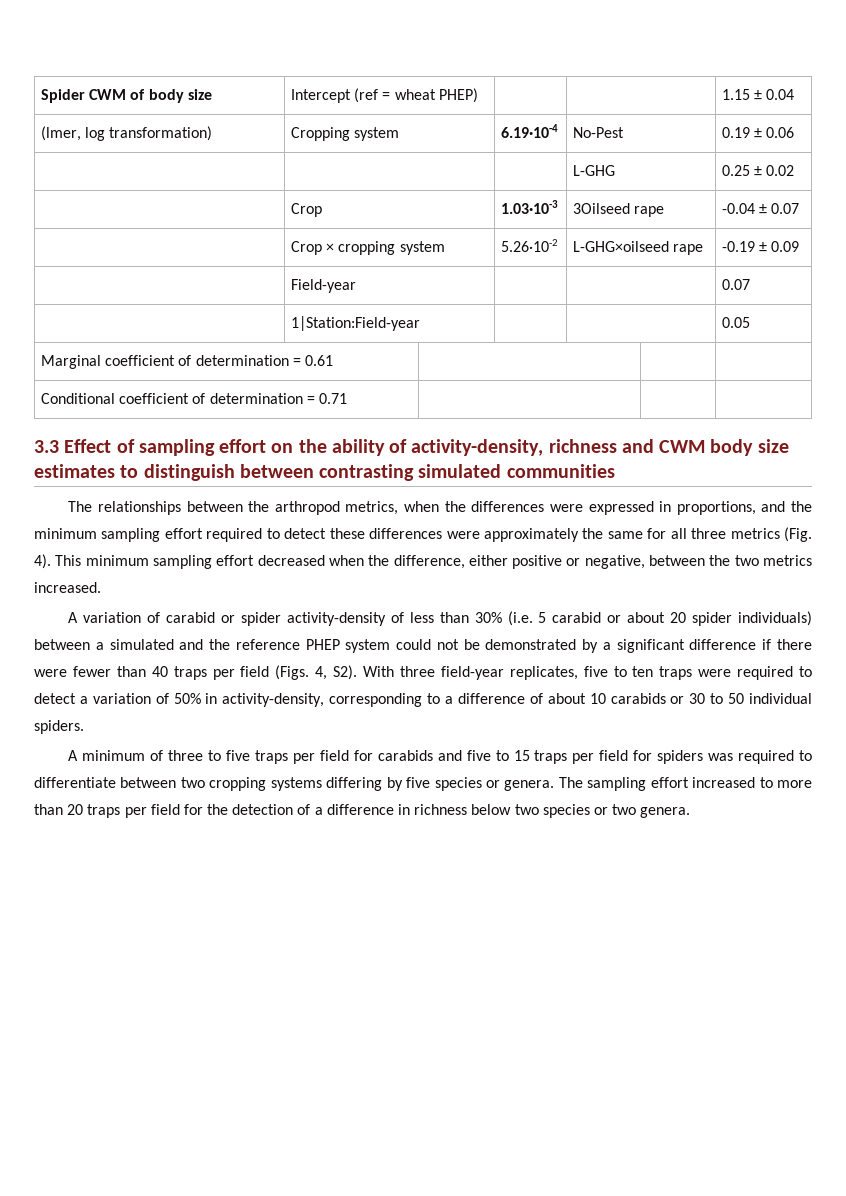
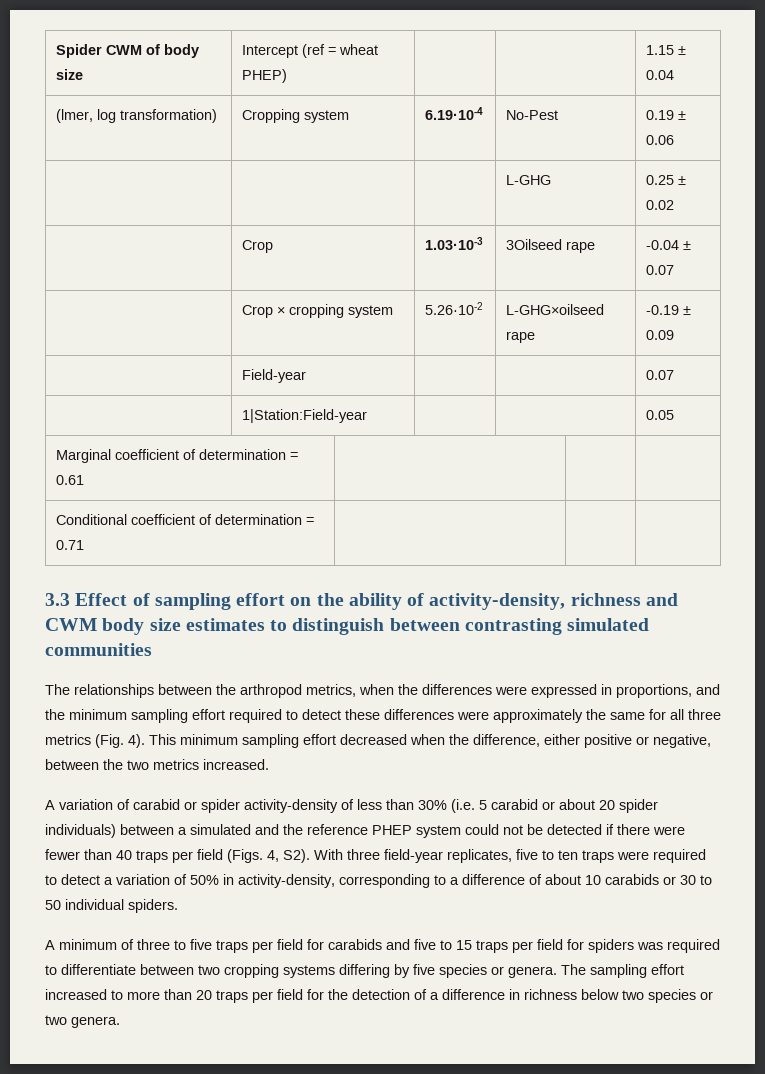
- A variation of carabid or spider activity-density of less than 30% (i.e. 5 carabid or about 20 spider individuals) between a simulated and the reference PHEP system could not be demonstrated by a significant difference if there were fewer than 40 traps per field (Figs. 4, S2). With three field-year replicates, five to ten traps were required to detect a variation of 50% in activity-density, corresponding to a difference of about 10 carabids or 30 to 50 individual spiders.
+ A variation of carabid or spider activity-density of less than 30% (i.e. 5 carabid or about 20 spider individuals) between a simulated and the reference PHEP system could not be detected if there were fewer than 40 traps per field (Figs. 4, S2). With three field-year replicates, five to ten traps were required to detect a variation of 50% in activity-density, corresponding to a difference of about 10 carabids or 30 to 50 individual spiders.

